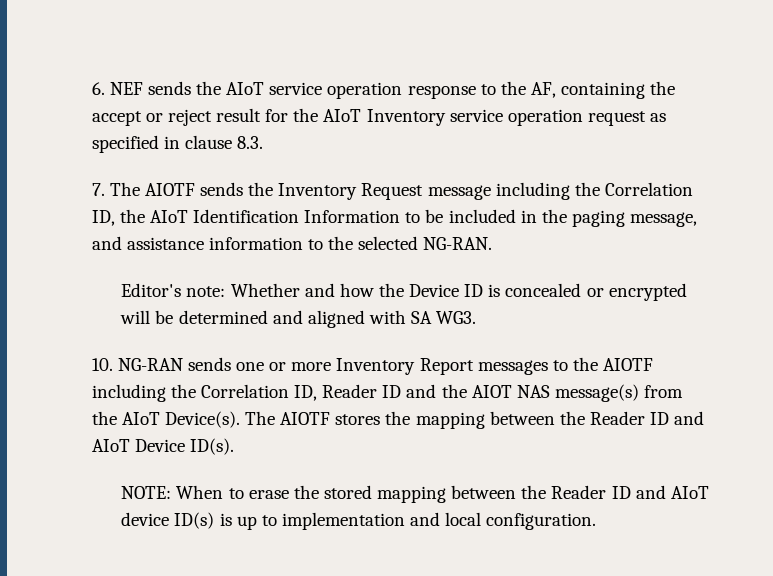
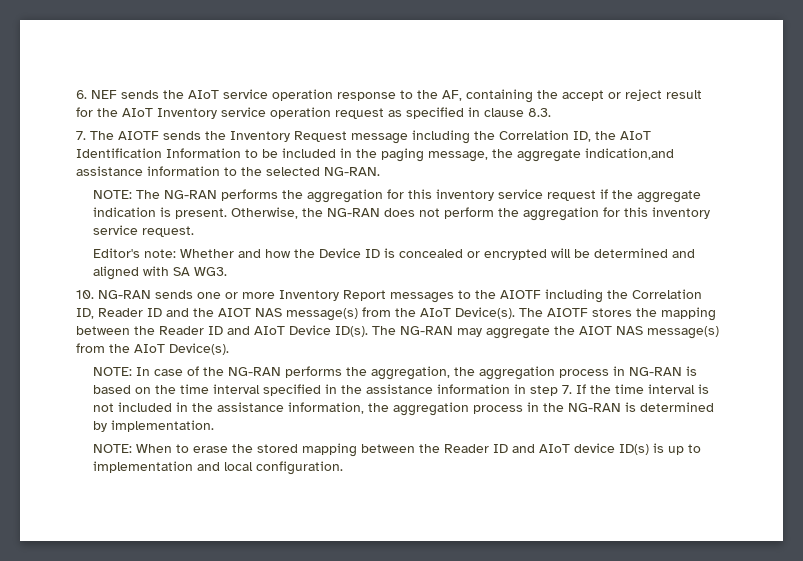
- 7. The AIOTF sends the Inventory Request message including the Correlation ID, the AIoT Identification Information to be included in the paging message, and assistance information to the selected NG-RAN.
+ 7. The AIOTF sends the Inventory Request message including the Correlation ID, the AIoT Identification Information to be included in the paging message, the aggregate indication,and assistance information to the selected NG-RAN.
+ NOTE: The NG-RAN performs the aggregation for this inventory service request if the aggregate indication is present. Otherwise, the NG-RAN does not perform the aggregation for this inventory service request.
+ The NG-RAN may aggregate the AIOT NAS message(s) from the AIoT Device(s).
+ NOTE: In case of the NG-RAN performs the aggregation, the aggregation process in NG-RAN is based on the time interval specified in the assistance information in step 7. If the time interval is not included in the assistance information, the aggregation process in the NG-RAN is determined by implementation.

